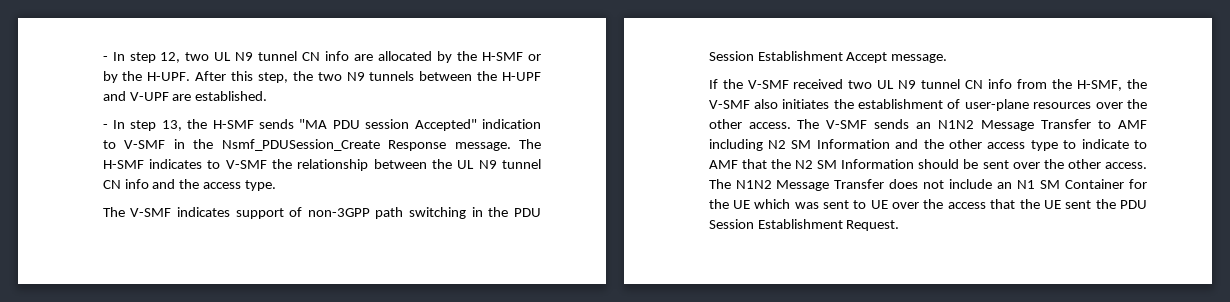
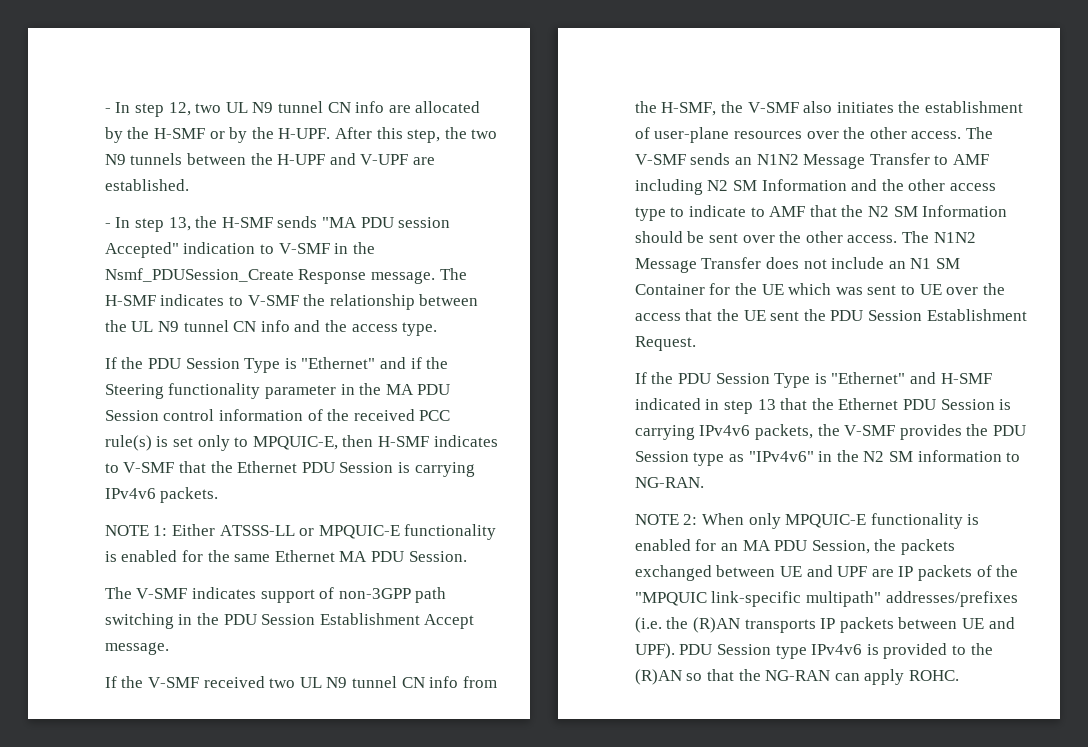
+ If the PDU Session Type is "Ethernet" and if the Steering functionality parameter in the MA PDU Session control information of the received PCC rule(s) is set only to MPQUIC-E, then H-SMF indicates to V-SMF that the Ethernet PDU Session is carrying IPv4v6 packets.
+ NOTE 1: Either ATSSS-LL or MPQUIC-E functionality is enabled for the same Ethernet MA PDU Session.
+ If the PDU Session Type is "Ethernet" and H-SMF indicated in step 13 that the Ethernet PDU Session is carrying IPv4v6 packets, the V-SMF provides the PDU Session type as "IPv4v6" in the N2 SM information to NG-RAN.
+ NOTE 2: When only MPQUIC-E functionality is enabled for an MA PDU Session, the packets exchanged between UE and UPF are IP packets of the "MPQUIC link-specific multipath" addresses/prefixes (i.e. the (R)AN transports IP packets between UE and UPF). PDU Session type IPv4v6 is provided to the (R)AN so that the NG-RAN can apply ROHC.

